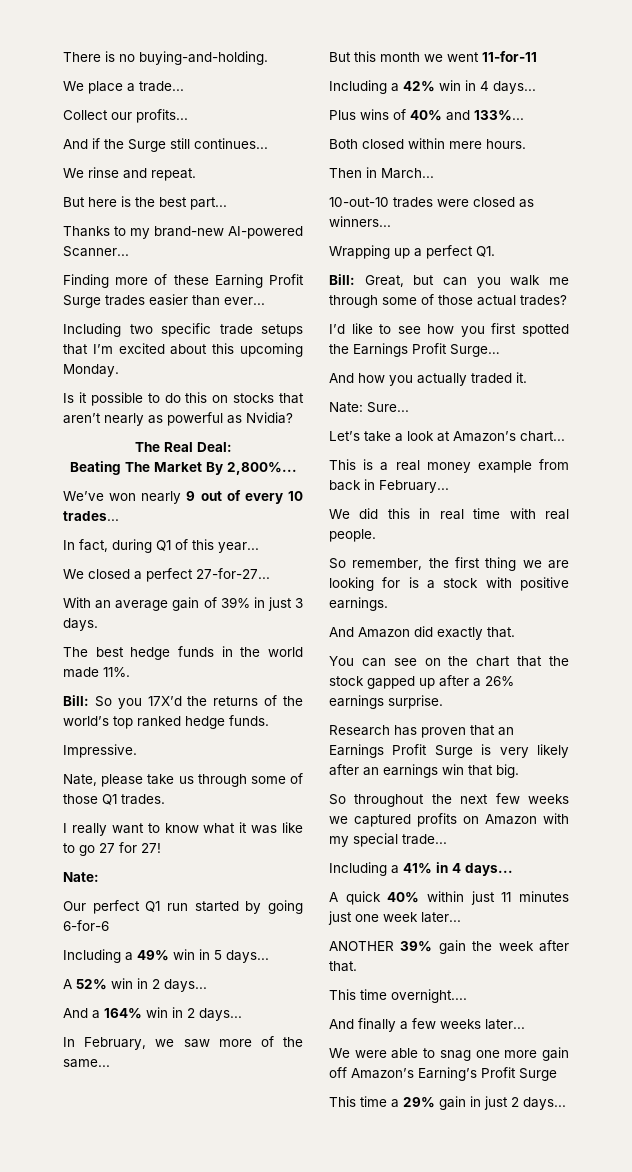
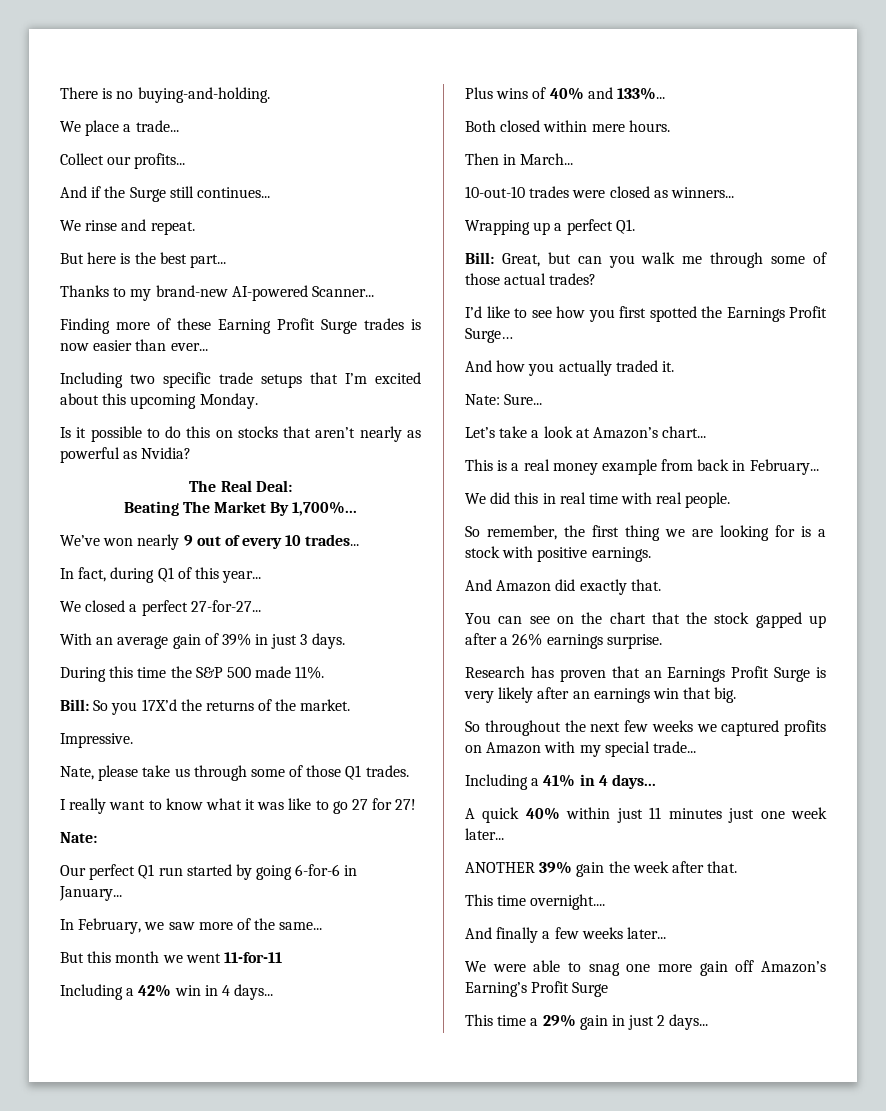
- Finding more of these Earning Profit Surge trades easier than ever...
+ Finding more of these Earning Profit Surge trades is now easier than ever...
- Beating The Market By 2,800%...
+ Beating The Market By 1,700%...
- The best hedge funds in the world made 11%.
+ During this time the S&P 500 made 11%.
- Bill: So you 17X’d the returns of the world’s top ranked hedge funds.
+ Bill: So you 17X’d the returns of the market.
- Our perfect Q1 run started by going 6-for-6
- Including a 49% win in 5 days...
- A 52% win in 2 days...
- And a 164% win in 2 days...
+ Our perfect Q1 run started by going 6-for-6 in January...

